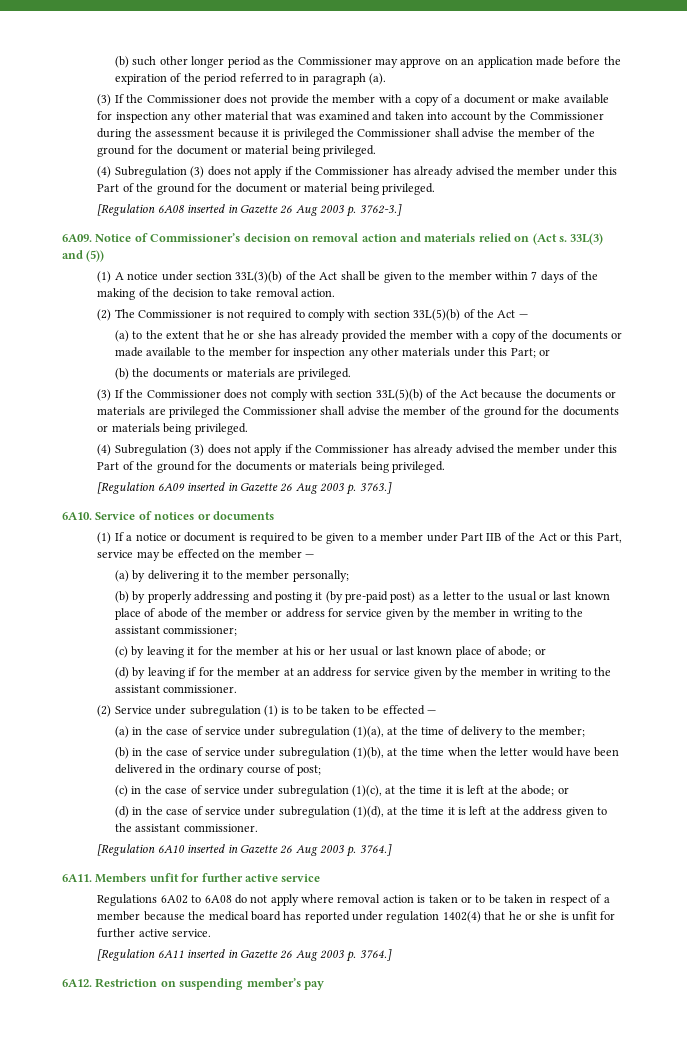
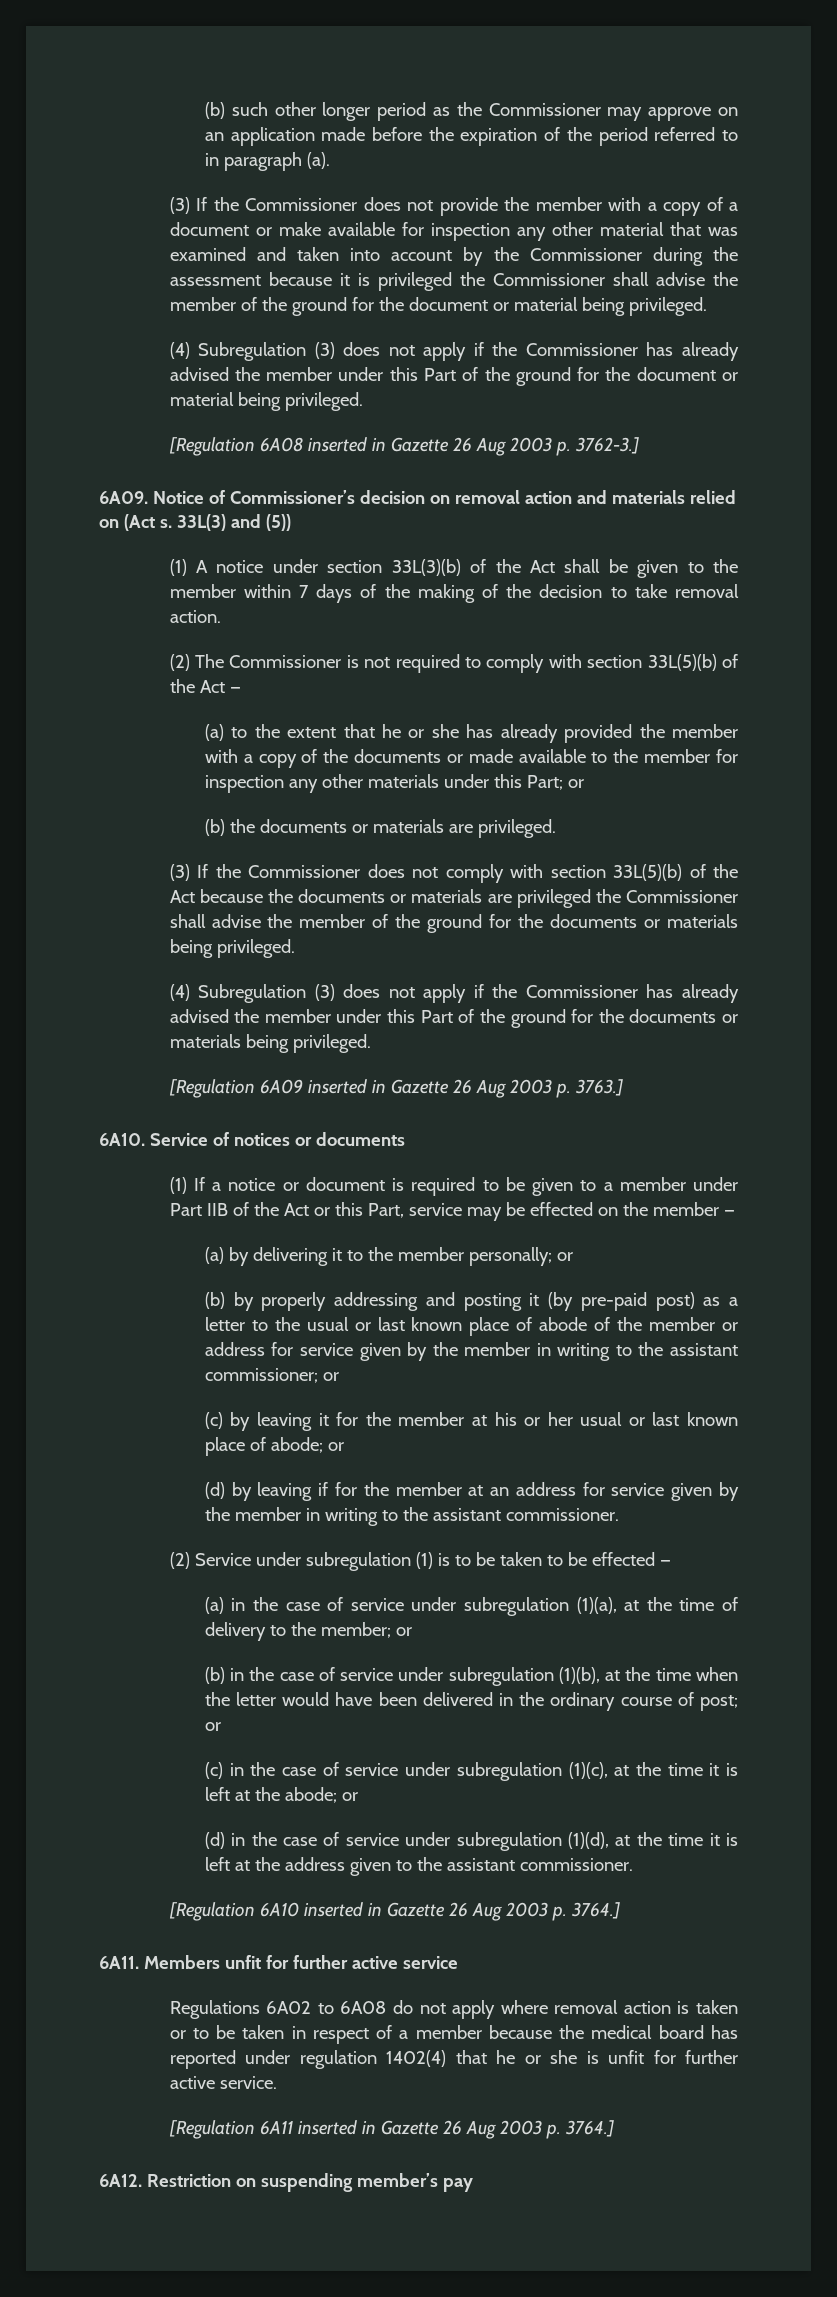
- (a) by delivering it to the member personally;
+ (a) by delivering it to the member personally; or
- (b) by properly addressing and posting it (by pre-paid post) as a letter to the usual or last known place of abode of the member or address for service given by the member in writing to the assistant commissioner;
+ (b) by properly addressing and posting it (by pre-paid post) as a letter to the usual or last known place of abode of the member or address for service given by the member in writing to the assistant commissioner; or
- (a) in the case of service under subregulation (1)(a), at the time of delivery to the member;
+ (a) in the case of service under subregulation (1)(a), at the time of delivery to the member; or
- (b) in the case of service under subregulation (1)(b), at the time when the letter would have been delivered in the ordinary course of post;
+ (b) in the case of service under subregulation (1)(b), at the time when the letter would have been delivered in the ordinary course of post; or

